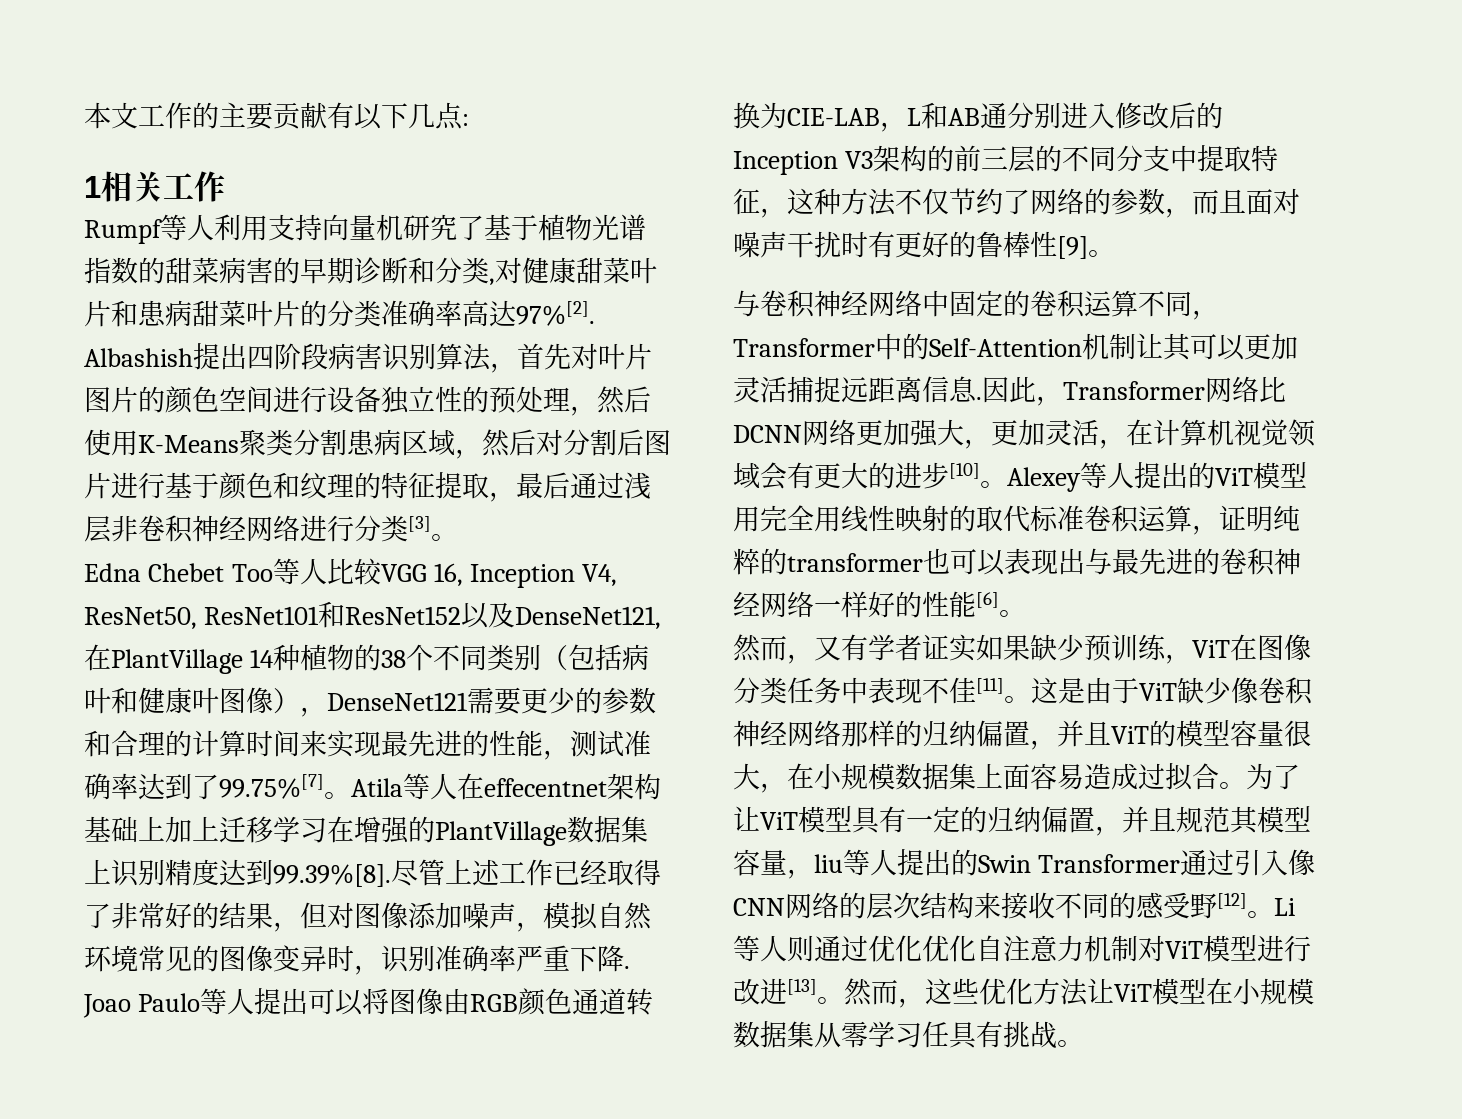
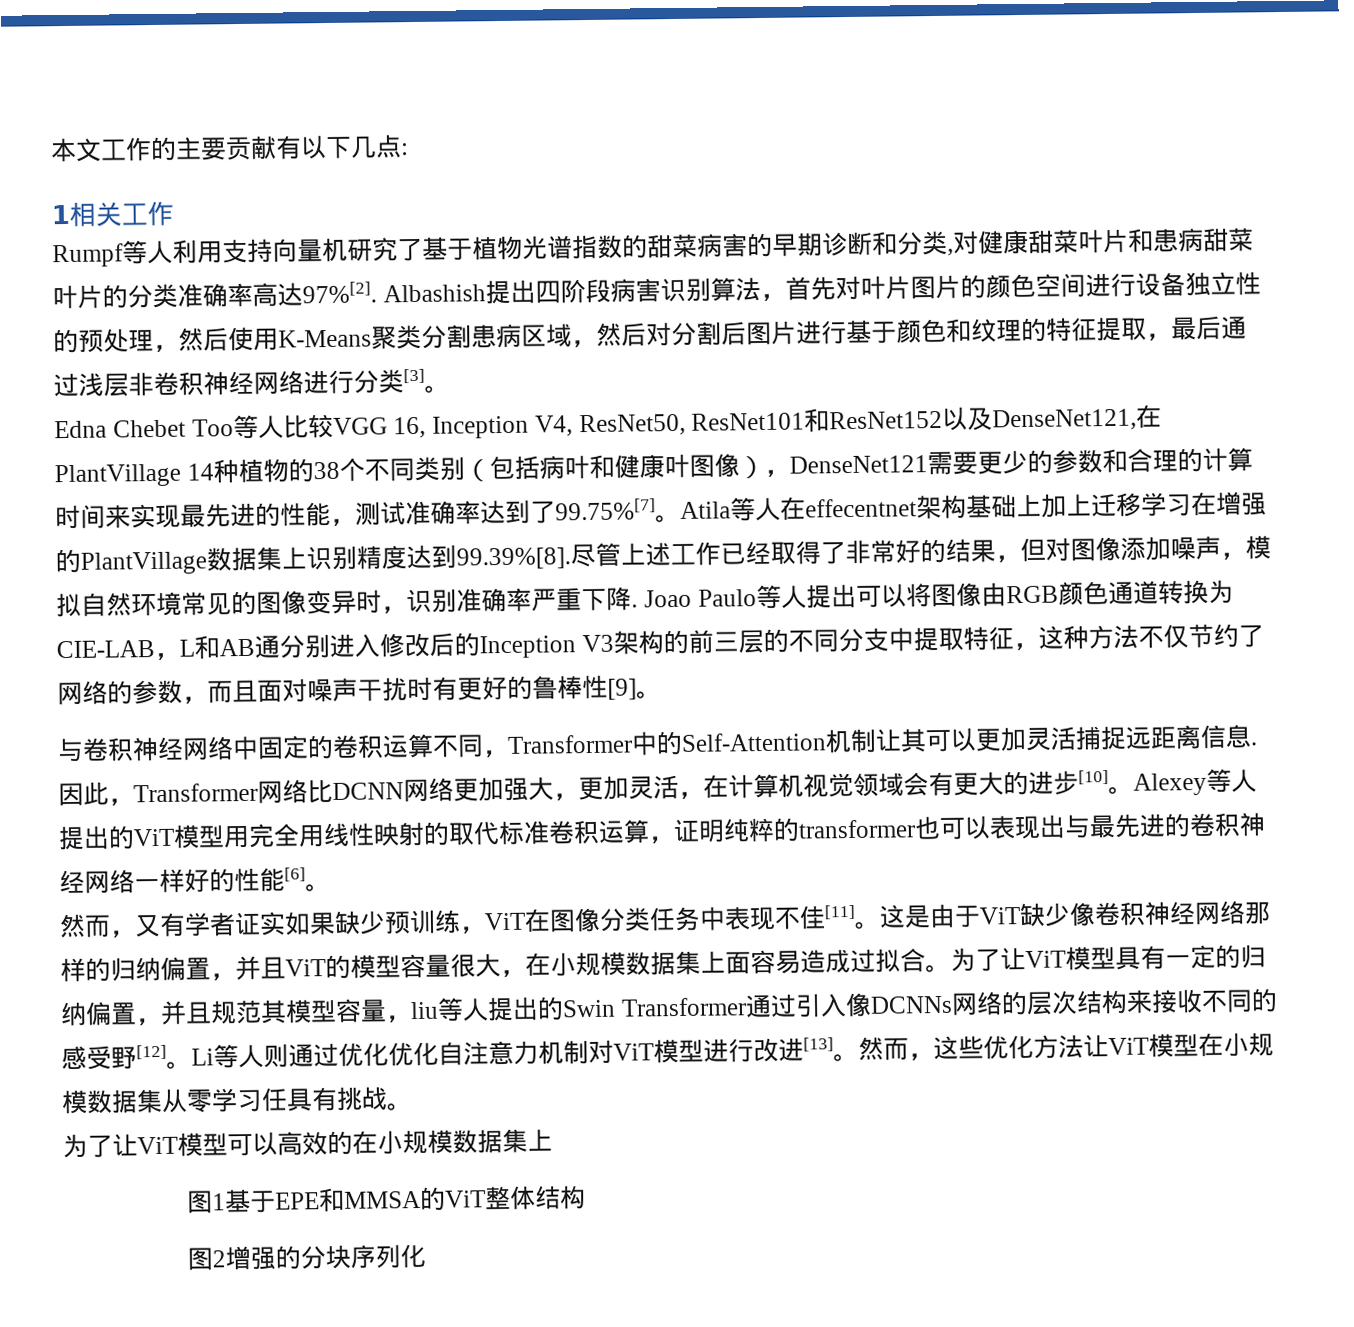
- 为了让ViT模型具有一定的归纳偏置，并且规范其模型容量，liu等人提出的Swin Transformer通过引入像CNN网络的层次结构来接收不同的感受野[12]。
+ 为了让ViT模型具有一定的归纳偏置，并且规范其模型容量，liu等人提出的Swin Transformer通过引入像DCNNs网络的层次结构来接收不同的感受野[12]。
+ 为了让ViT模型可以高效的在小规模数据集上
+ 图1基于EPE和MMSA的ViT整体结构
+ 图2增强的分块序列化

